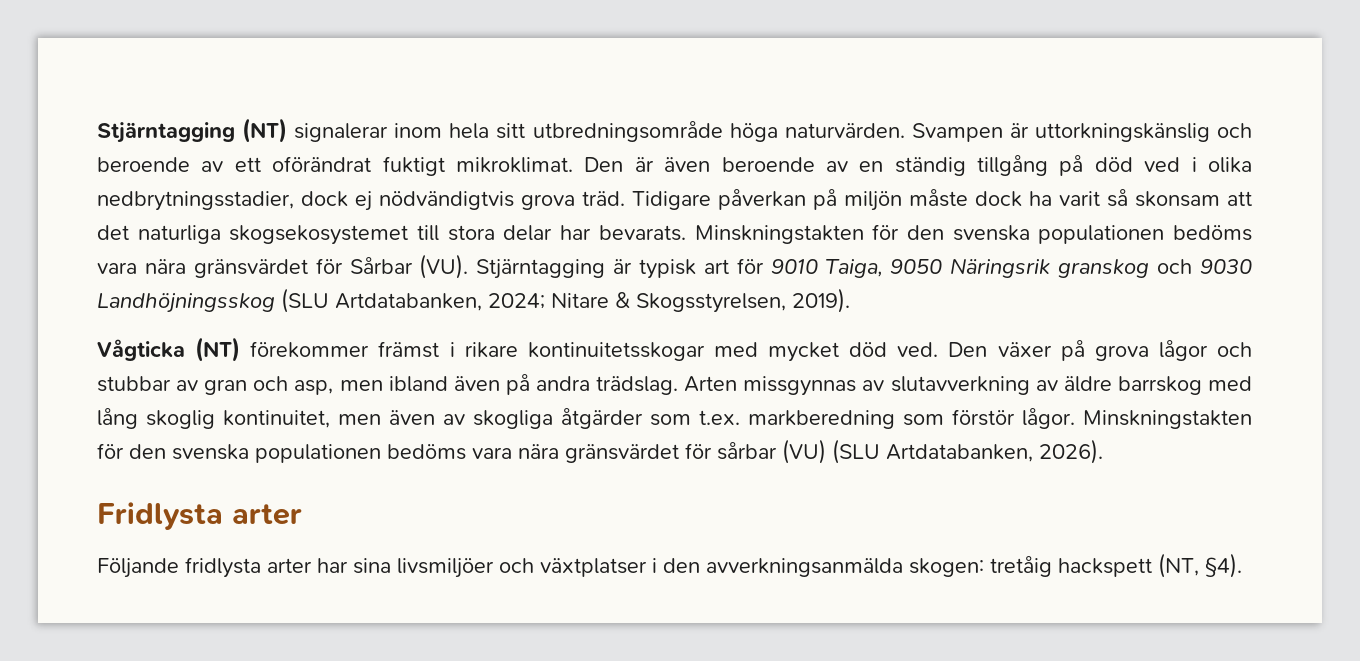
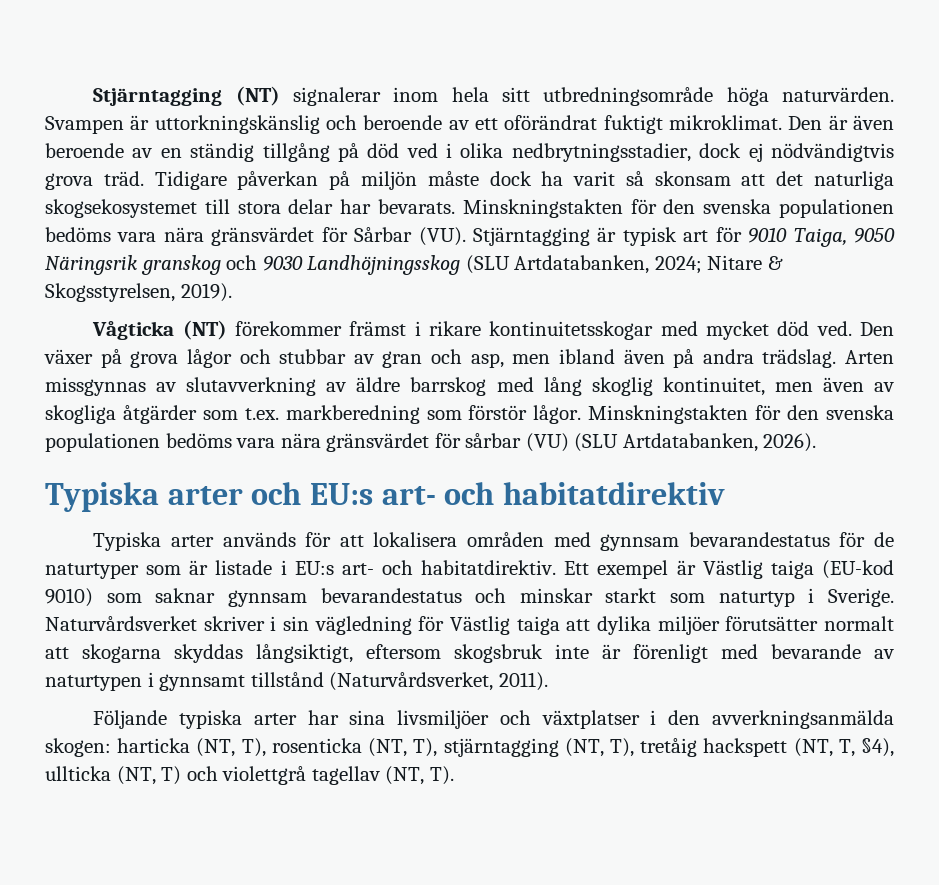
- Fridlysta arter
+ Typiska arter och EU:s art- och habitatdirektiv
+ Typiska arter används för att lokalisera områden med gynnsam bevarandestatus för de naturtyper som är listade i EU:s art- och habitatdirektiv. Ett exempel är Västlig taiga (EU-kod 9010) som saknar gynnsam bevarandestatus och minskar starkt som naturtyp i Sverige. Naturvårdsverket skriver i sin vägledning för Västlig taiga att dylika miljöer förutsätter normalt att skogarna skyddas långsiktigt, eftersom skogsbruk inte är förenligt med bevarande av naturtypen i gynnsamt tillstånd (Naturvårdsverket, 2011).
- Följande fridlysta arter har sina livsmiljöer och växtplatser i den avverkningsanmälda skogen: tretåig hackspett (NT, §4).
+ Följande typiska arter har sina livsmiljöer och växtplatser i den avverkningsanmälda skogen: harticka (NT, T), rosenticka (NT, T), stjärntagging (NT, T), tretåig hackspett (NT, T, §4), ullticka (NT, T) och violettgrå tagellav (NT, T).

